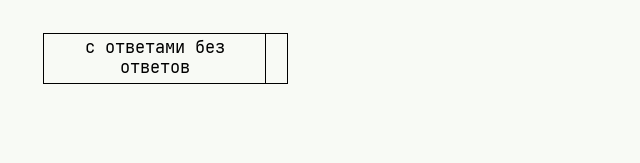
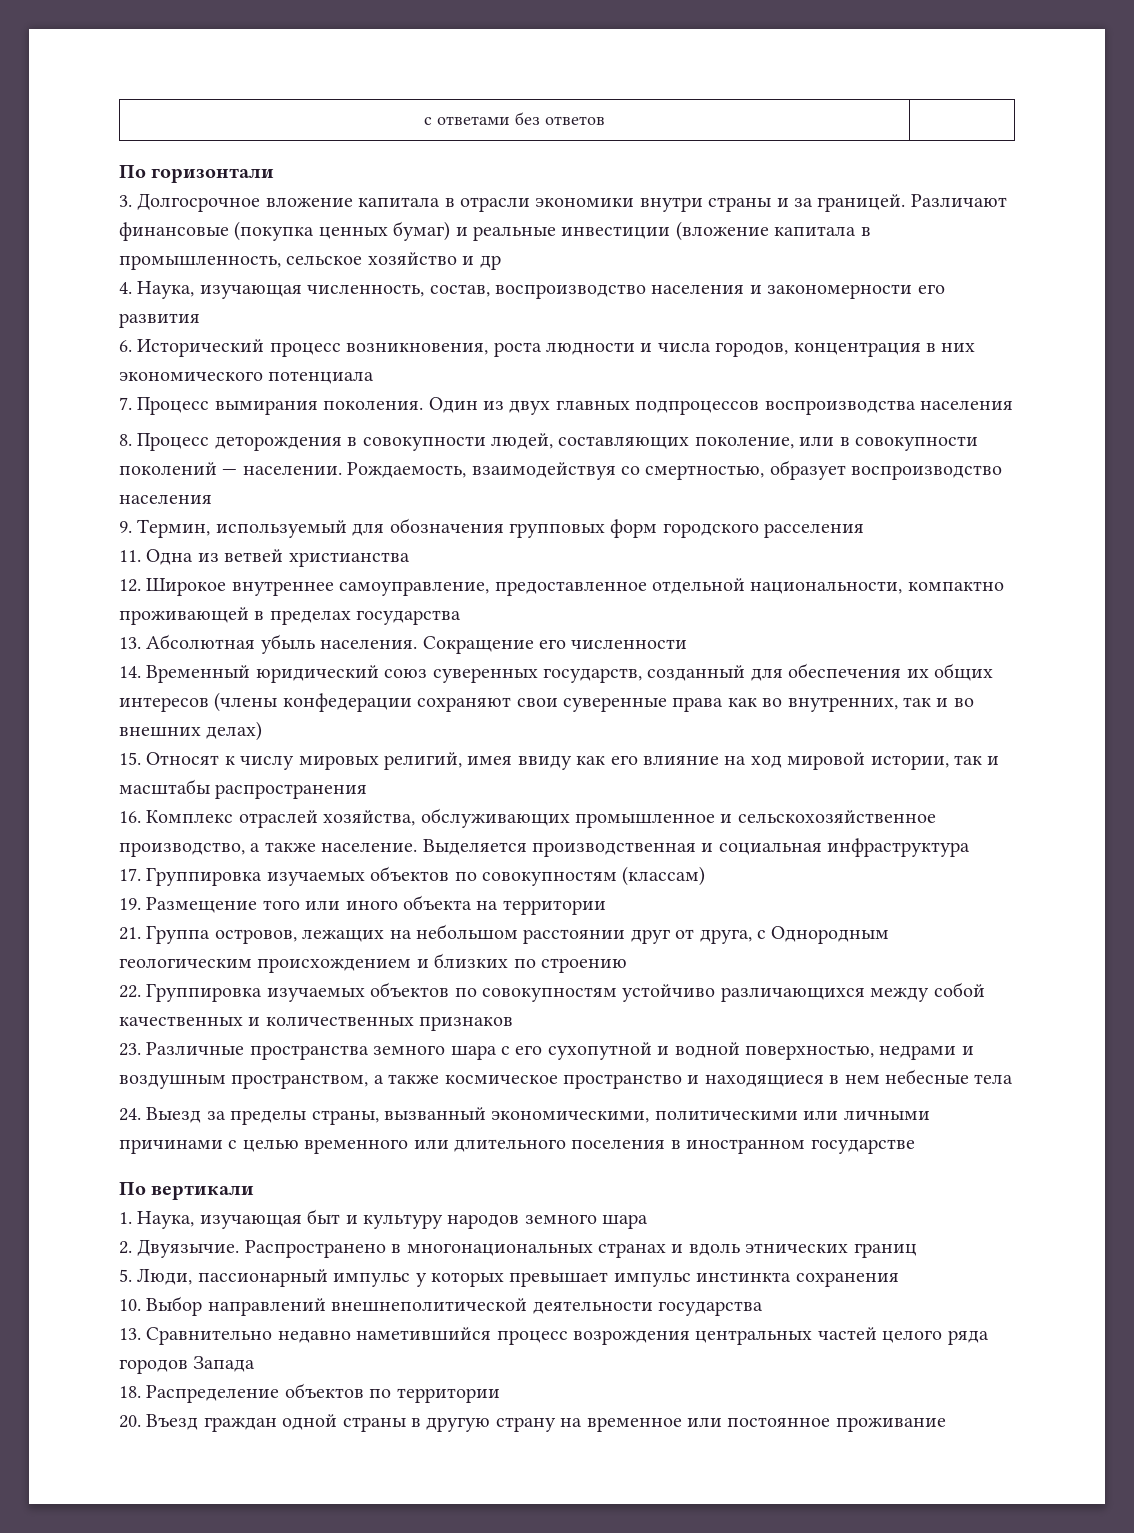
+ По горизонтали
+ 3. Долгосрочное вложение капитала в отрасли экономики внутри страны и за границей. Различают финансовые (покупка ценных бумаг) и реальные инвестиции (вложение капитала в промышленность, сельское хозяйство и др
+ 4. Наука, изучающая численность, состав, воспроизводство населения и закономерности его развития
+ 6. Исторический процесс возникновения, роста людности и числа городов, концентрация в них экономического потенциала
+ 7. Процесс вымирания поколения. Один из двух главных подпроцессов воспроизводства населения
+ 8. Процесс деторождения в совокупности людей, составляющих поколение, или в совокупности поколений — населении. Рождаемость, взаимодействуя со смертностью, образует воспроизводство населения
+ 9. Термин, используемый для обозначения групповых форм городского расселения
+ 11. Одна из ветвей христианства
+ 12. Широкое внутреннее самоуправление, предоставленное отдельной национальности, компактно проживающей в пределах государства
+ 13. Абсолютная убыль населения. Сокращение его численности
+ 14. Временный юридический союз суверенных государств, созданный для обеспечения их общих интересов (члены конфедерации сохраняют свои суверенные права как во внутренних, так и во внешних делах)
+ 15. Относят к числу мировых религий, имея ввиду как его влияние на ход мировой истории, так и масштабы распространения
+ 16. Комплекс отраслей хозяйства, обслуживающих промышленное и сельскохозяйственное производство, а также население. Выделяется производственная и социальная инфраструктура
+ 17. Группировка изучаемых объектов по совокупностям (классам)
+ 19. Размещение того или иного объекта на территории
+ 21. Группа островов, лежащих на небольшом расстоянии друг от друга, с Однородным геологическим происхождением и близких по строению
+ 22. Группировка изучаемых объектов по совокупностям устойчиво различающихся между собой качественных и количественных признаков
+ 23. Различные пространства земного шара с его сухопутной и водной поверхностью, недрами и воздушным пространством, а также космическое пространство и находящиеся в нем небесные тела
+ 24. Выезд за пределы страны, вызванный экономическими, политическими или личными причинами с целью временного или длительного поселения в иностранном государстве
+ По вертикали
+ 1. Наука, изучающая быт и культуру народов земного шара
+ 2. Двуязычие. Распространено в многонациональных странах и вдоль этнических границ
+ 5. Люди, пассионарный импульс у которых превышает импульс инстинкта сохранения
+ 10. Выбор направлений внешнеполитической деятельности государства
+ 13. Сравнительно недавно наметившийся процесс возрождения центральных частей целого ряда городов Запада
+ 18. Распределение объектов по территории
+ 20. Въезд граждан одной страны в другую страну на временное или постоянное проживание

